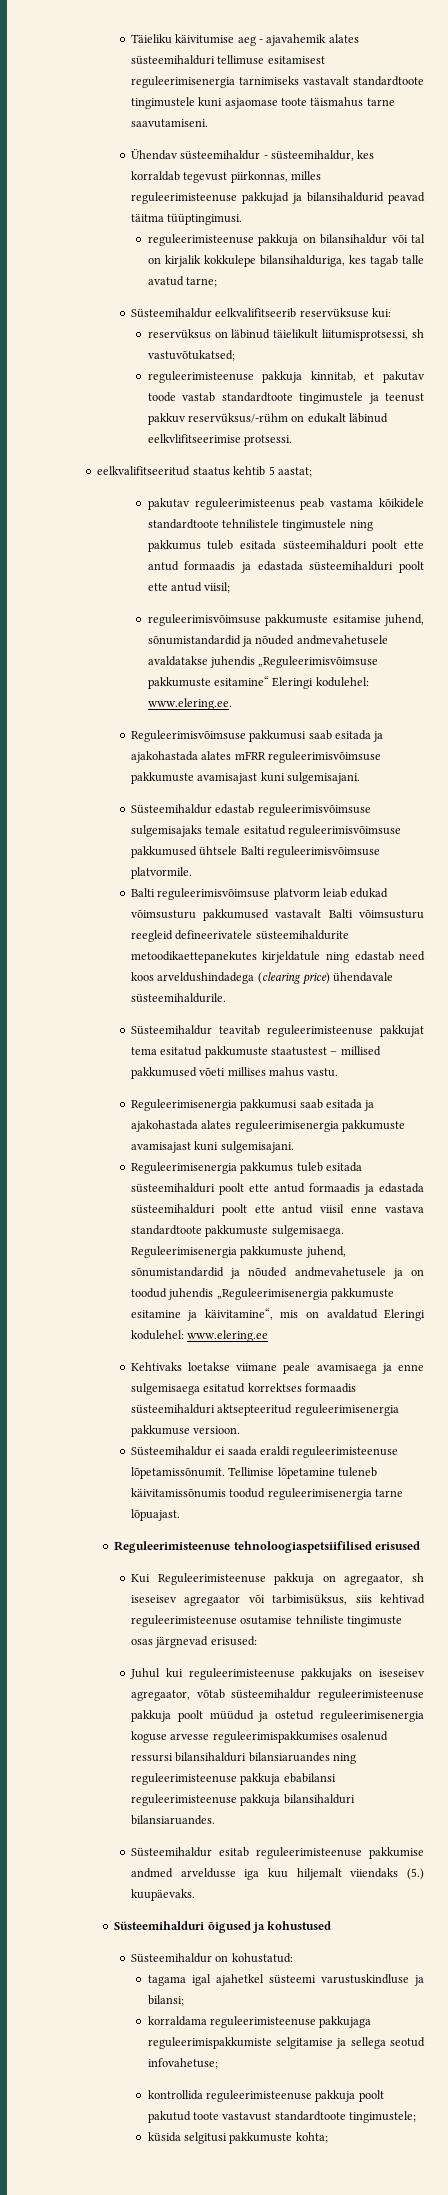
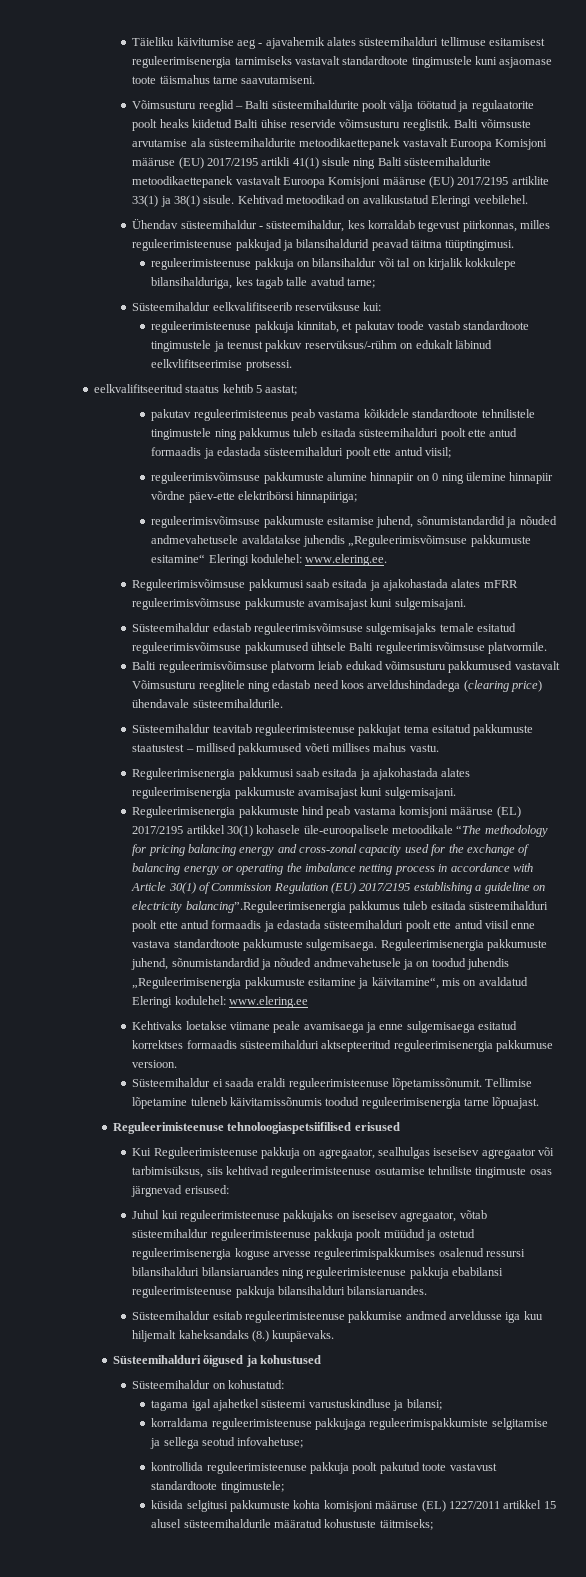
+ Võimsusturu reeglid – Balti süsteemihaldurite poolt välja töötatud ja regulaatorite poolt heaks kiidetud Balti ühise reservide võimsusturu reeglistik. Balti võimsuste arvutamise ala süsteemihaldurite metoodikaettepanek vastavalt Euroopa Komisjoni määruse (EU) 2017/2195 artikli 41(1) sisule ning Balti süsteemihaldurite metoodikaettepanek vastavalt Euroopa Komisjoni määruse (EU) 2017/2195 artiklite 33(1) ja 38(1) sisule. Kehtivad metoodikad on avalikustatud Eleringi veebilehel.
- reservüksus on läbinud täielikult liitumisprotsessi, sh vastuvõtukatsed;
+ reguleerimisvõimsuse pakkumuste alumine hinnapiir on 0 ning ülemine hinnapiir võrdne päev-ette elektribörsi hinnapiiriga;
- Balti reguleerimisvõimsuse platvorm leiab edukad võimsusturu pakkumused vastavalt Balti võimsusturu reegleid defineerivatele süsteemihaldurite metoodikaettepanekutes kirjeldatule ning edastab need koos arveldushindadega (clearing price) ühendavale süsteemihaldurile.
+ Balti reguleerimisvõimsuse platvorm leiab edukad võimsusturu pakkumused vastavalt Võimsusturu reeglitele ning edastab need koos arveldushindadega (clearing price) ühendavale süsteemihaldurile.
- Reguleerimisenergia pakkumus tuleb esitada süsteemihalduri poolt ette antud formaadis ja edastada süsteemihalduri poolt ette antud viisil enne vastava standardtoote pakkumuste sulgemisaega.
+ Reguleerimisenergia pakkumuste hind peab vastama komisjoni määruse (EL) 2017/2195 artikkel 30(1) kohasele üle-euroopalisele metoodikale “The methodology for pricing balancing energy and cross-zonal capacity used for the exchange of balancing energy or operating the imbalance netting process in accordance with Article 30(1) of Commission Regulation (EU) 2017/2195 establishing a guideline on electricity balancing”.Reguleerimisenergia pakkumus tuleb esitada süsteemihalduri poolt ette antud formaadis ja edastada süsteemihalduri poolt ette antud viisil enne vastava standardtoote pakkumuste sulgemisaega.
- Kui Reguleerimisteenuse pakkuja on agregaator, sh iseseisev agregaator või tarbimisüksus, siis kehtivad reguleerimisteenuse osutamise tehniliste tingimuste osas järgnevad erisused:
+ Kui Reguleerimisteenuse pakkuja on agregaator, sealhulgas iseseisev agregaator või tarbimisüksus, siis kehtivad reguleerimisteenuse osutamise tehniliste tingimuste osas järgnevad erisused:
- Süsteemihaldur esitab reguleerimisteenuse pakkumise andmed arveldusse iga kuu hiljemalt viiendaks (5.) kuupäevaks.
+ Süsteemihaldur esitab reguleerimisteenuse pakkumise andmed arveldusse iga kuu hiljemalt kaheksandaks (8.) kuupäevaks.
- küsida selgitusi pakkumuste kohta;
+ küsida selgitusi pakkumuste kohta komisjoni määruse (EL) 1227/2011 artikkel 15 alusel süsteemihaldurile määratud kohustuste täitmiseks;

